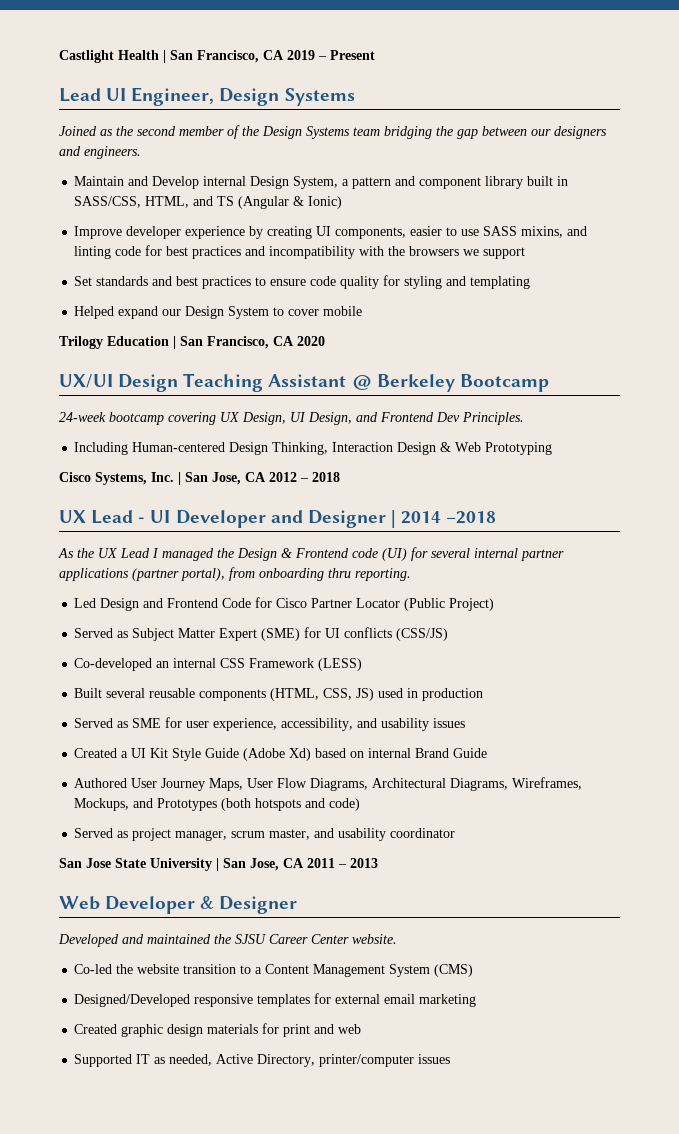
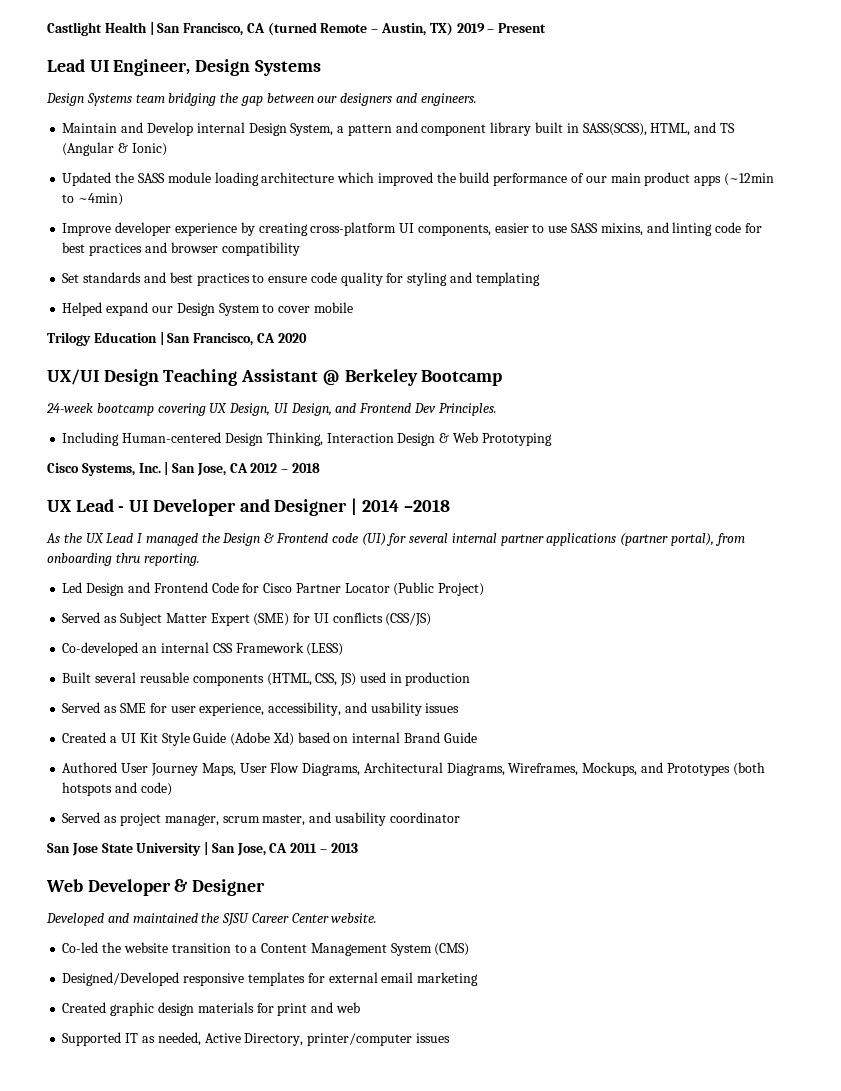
- Castlight Health | San Francisco, CA 2019 – Present
+ Castlight Health | San Francisco, CA (turned Remote – Austin, TX) 2019 – Present
- Joined as the second member of the Design Systems team bridging the gap between our designers and engineers.
+ Design Systems team bridging the gap between our designers and engineers.
- Maintain and Develop internal Design System, a pattern and component library built in SASS/CSS, HTML, and TS (Angular & Ionic)
+ Maintain and Develop internal Design System, a pattern and component library built in SASS(SCSS), HTML, and TS (Angular & Ionic)
+ Updated the SASS module loading architecture which improved the build performance of our main product apps (~12min to ~4min)
- Improve developer experience by creating UI components, easier to use SASS mixins, and linting code for best practices and incompatibility with the browsers we support
+ Improve developer experience by creating cross-platform UI components, easier to use SASS mixins, and linting code for best practices and browser compatibility

